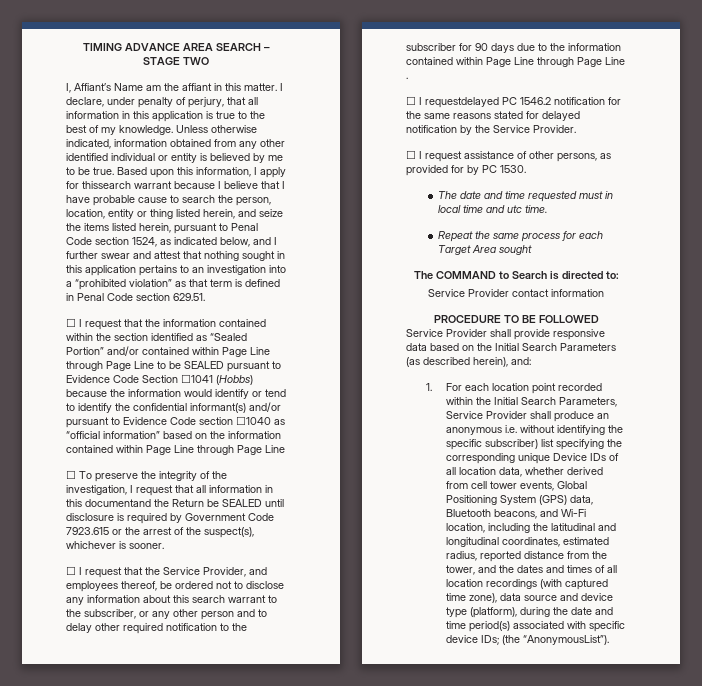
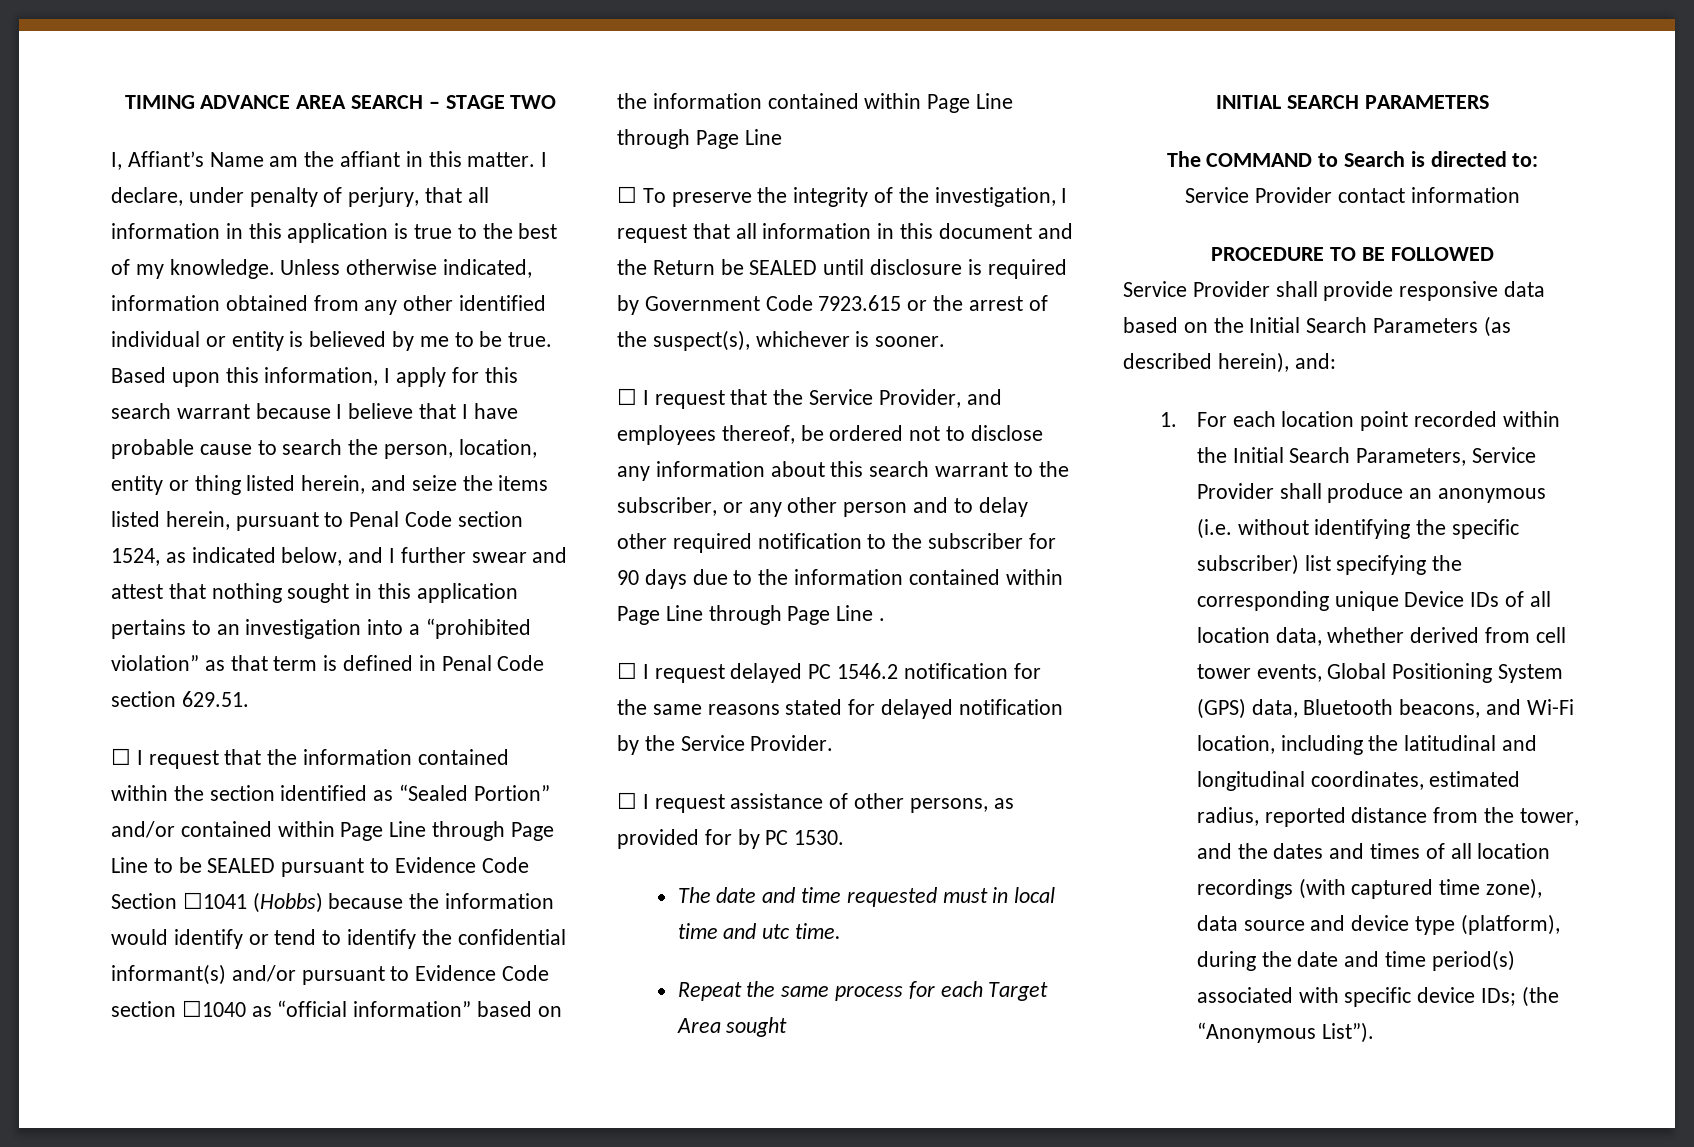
- Based upon this information, I apply for thissearch warrant because I believe that I have probable cause to search the person, location, entity or thing listed herein, and seize the items listed herein, pursuant to Penal Code section 1524, as indicated below, and I further swear and attest that nothing sought in this application pertains to an investigation into a “prohibited violation” as that term is defined in Penal Code section 629.51.
+ Based upon this information, I apply for this search warrant because I believe that I have probable cause to search the person, location, entity or thing listed herein, and seize the items listed herein, pursuant to Penal Code section 1524, as indicated below, and I further swear and attest that nothing sought in this application pertains to an investigation into a “prohibited violation” as that term is defined in Penal Code section 629.51.
- ☐ To preserve the integrity of the investigation, I request that all information in this documentand the Return be SEALED until disclosure is required by Government Code 7923.615 or the arrest of the suspect(s), whichever is sooner.
+ ☐ To preserve the integrity of the investigation, I request that all information in this document and the Return be SEALED until disclosure is required by Government Code 7923.615 or the arrest of the suspect(s), whichever is sooner.
- ☐ I requestdelayed PC 1546.2 notification for the same reasons stated for delayed notification by the Service Provider.
+ ☐ I request delayed PC 1546.2 notification for the same reasons stated for delayed notification by the Service Provider.
+ INITIAL SEARCH PARAMETERS
- 1. For each location point recorded within the Initial Search Parameters, Service Provider shall produce an anonymous i.e. without identifying the specific subscriber) list specifying the corresponding unique Device IDs of all location data, whether derived from cell tower events, Global Positioning System (GPS) data, Bluetooth beacons, and Wi-Fi location, including the latitudinal and longitudinal coordinates, estimated radius, reported distance from the tower, and the dates and times of all location recordings (with captured time zone), data source and device type (platform), during the date and time period(s) associated with specific device IDs;
+ 1. For each location point recorded within the Initial Search Parameters, Service Provider shall produce an anonymous (i.e. without identifying the specific subscriber) list specifying the corresponding unique Device IDs of all location data, whether derived from cell tower events, Global Positioning System (GPS) data, Bluetooth beacons, and Wi-Fi location, including the latitudinal and longitudinal coordinates, estimated radius, reported distance from the tower, and the dates and times of all location recordings (with captured time zone), data source and device type (platform), during the date and time period(s) associated with specific device IDs;
- (the “AnonymousList”).
+ (the “Anonymous List”).

